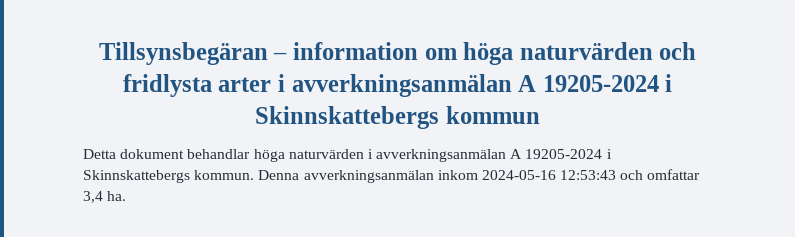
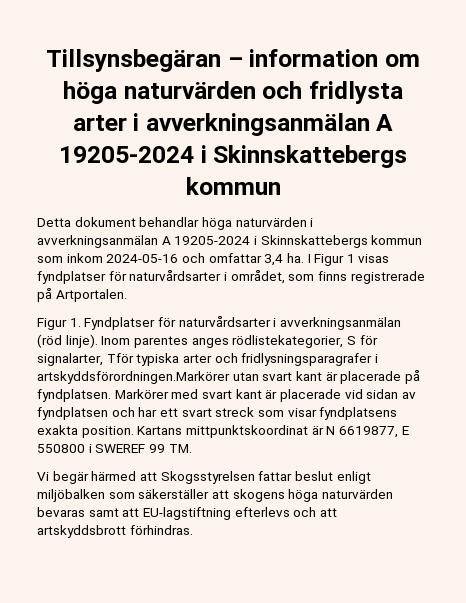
- Detta dokument behandlar höga naturvärden i avverkningsanmälan A 19205-2024 i Skinnskattebergs kommun. Denna avverkningsanmälan inkom 2024-05-16 12:53:43 och omfattar 3,4 ha.
+ Detta dokument behandlar höga naturvärden i avverkningsanmälan A 19205-2024 i Skinnskattebergs kommun som inkom 2024-05-16 och omfattar 3,4 ha.
+ I Figur 1 visas fyndplatser för naturvårdsarter i området, som finns registrerade på Artportalen.
+ Figur 1. Fyndplatser för naturvårdsarter i avverkningsanmälan (röd linje). Inom parentes anges rödlistekategorier, S för signalarter, Tför typiska arter och fridlysningsparagrafer i artskyddsförordningen.Markörer utan svart kant är placerade på fyndplatsen. Markörer med svart kant är placerade vid sidan av fyndplatsen och har ett svart streck som visar fyndplatsens exakta position. Kartans mittpunktskoordinat är N 6619877, E 550800 i SWEREF 99 TM.
+ Vi begär härmed att Skogsstyrelsen fattar beslut enligt miljöbalken som säkerställer att skogens höga naturvärden bevaras samt att EU-lagstiftning efterlevs och att artskyddsbrott förhindras.

